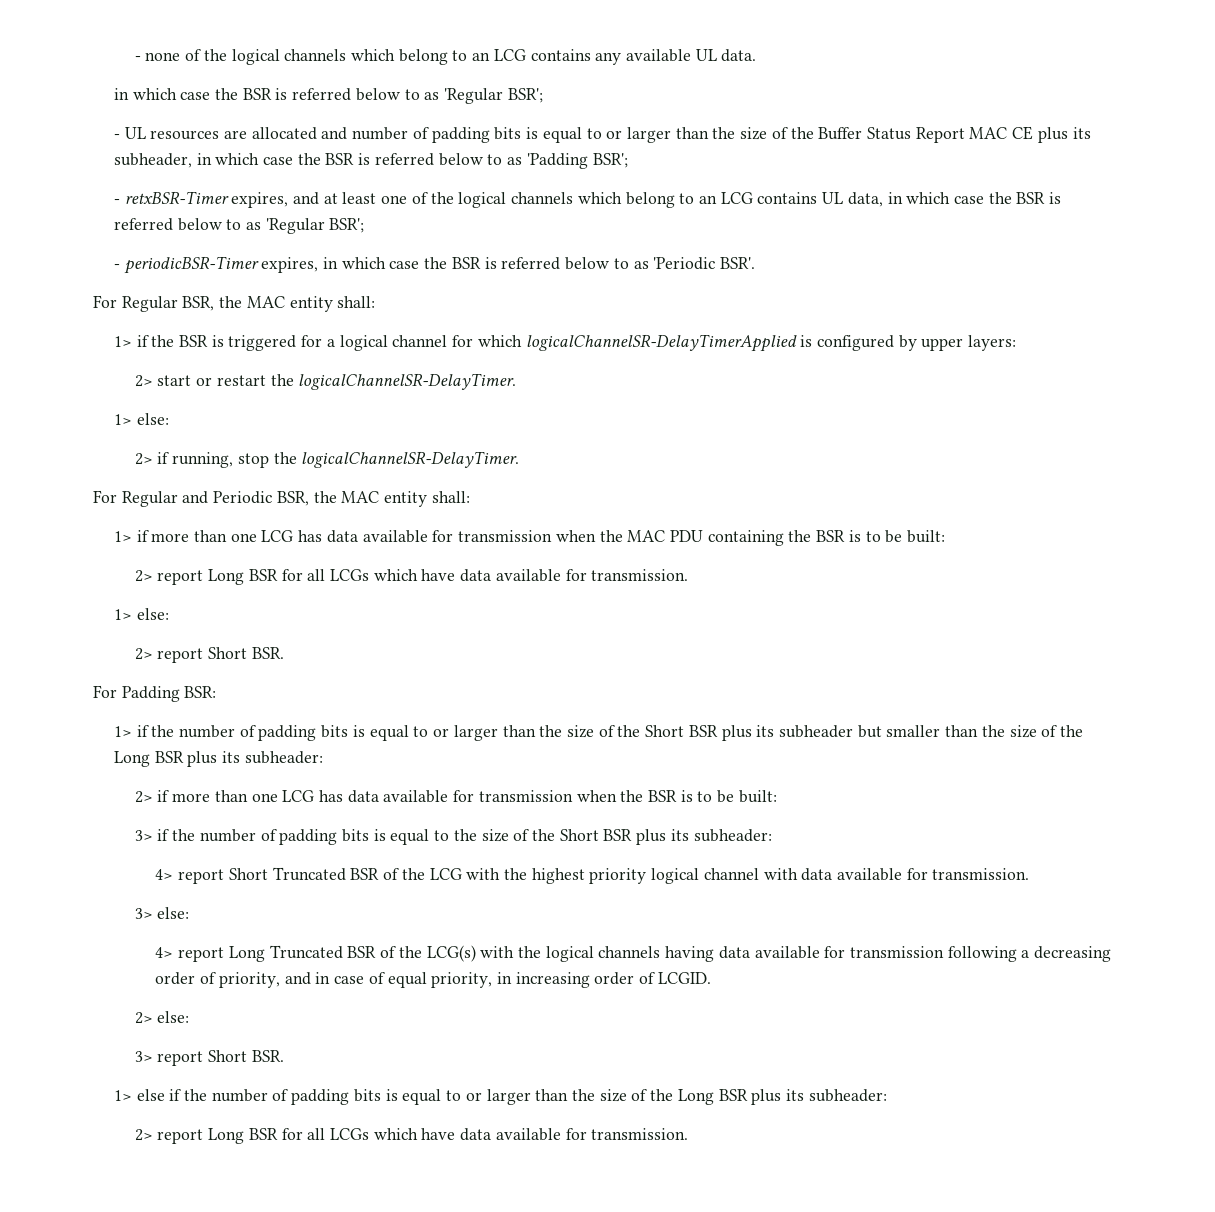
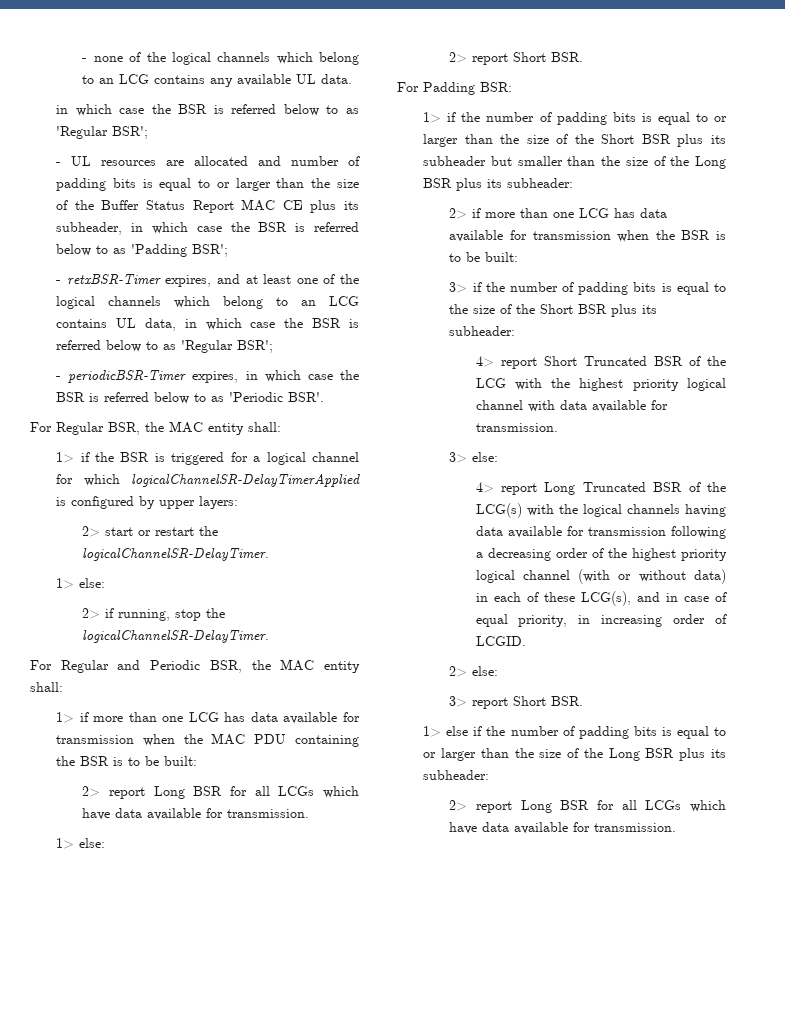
- 4> report Long Truncated BSR of the LCG(s) with the logical channels having data available for transmission following a decreasing order of priority, and in case of equal priority, in increasing order of LCGID.
+ 4> report Long Truncated BSR of the LCG(s) with the logical channels having data available for transmission following a decreasing order of the highest priority logical channel (with or without data) in each of these LCG(s), and in case of equal priority, in increasing order of LCGID.

